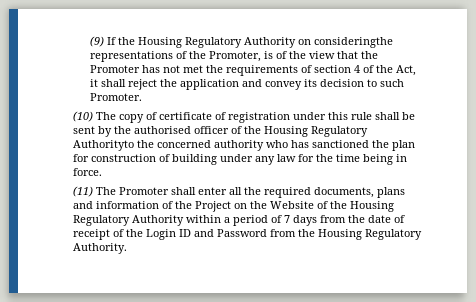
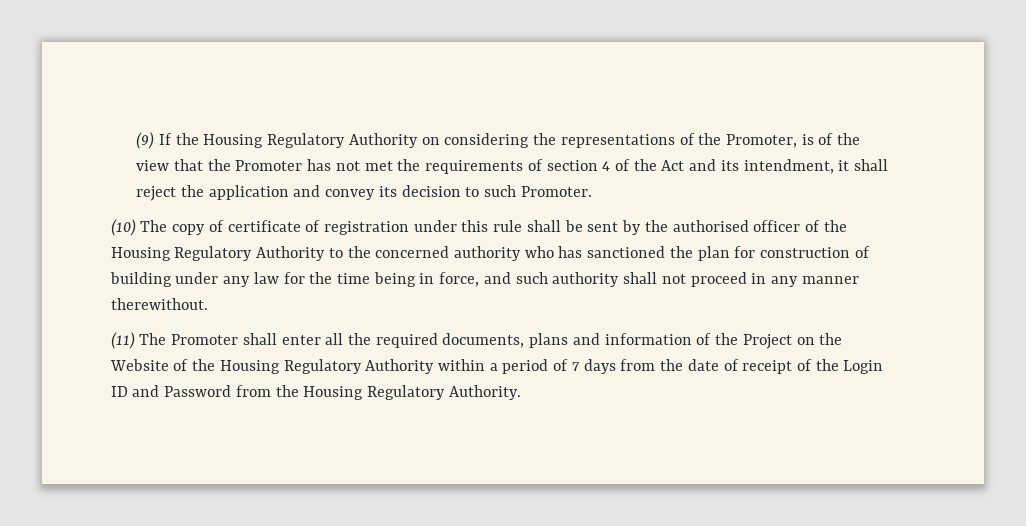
- (9) If the Housing Regulatory Authority on consideringthe representations of the Promoter, is of the view that the Promoter has not met the requirements of section 4 of the Act, it shall reject the application and convey its decision to such Promoter.
+ (9) If the Housing Regulatory Authority on considering the representations of the Promoter, is of the view that the Promoter has not met the requirements of section 4 of the Act and its intendment, it shall reject the application and convey its decision to such Promoter.
- (10) The copy of certificate of registration under this rule shall be sent by the authorised officer of the Housing Regulatory Authorityto the concerned authority who has sanctioned the plan for construction of building under any law for the time being in force.
+ (10) The copy of certificate of registration under this rule shall be sent by the authorised officer of the Housing Regulatory Authority to the concerned authority who has sanctioned the plan for construction of building under any law for the time being in force, and such authority shall not proceed in any manner therewithout.

